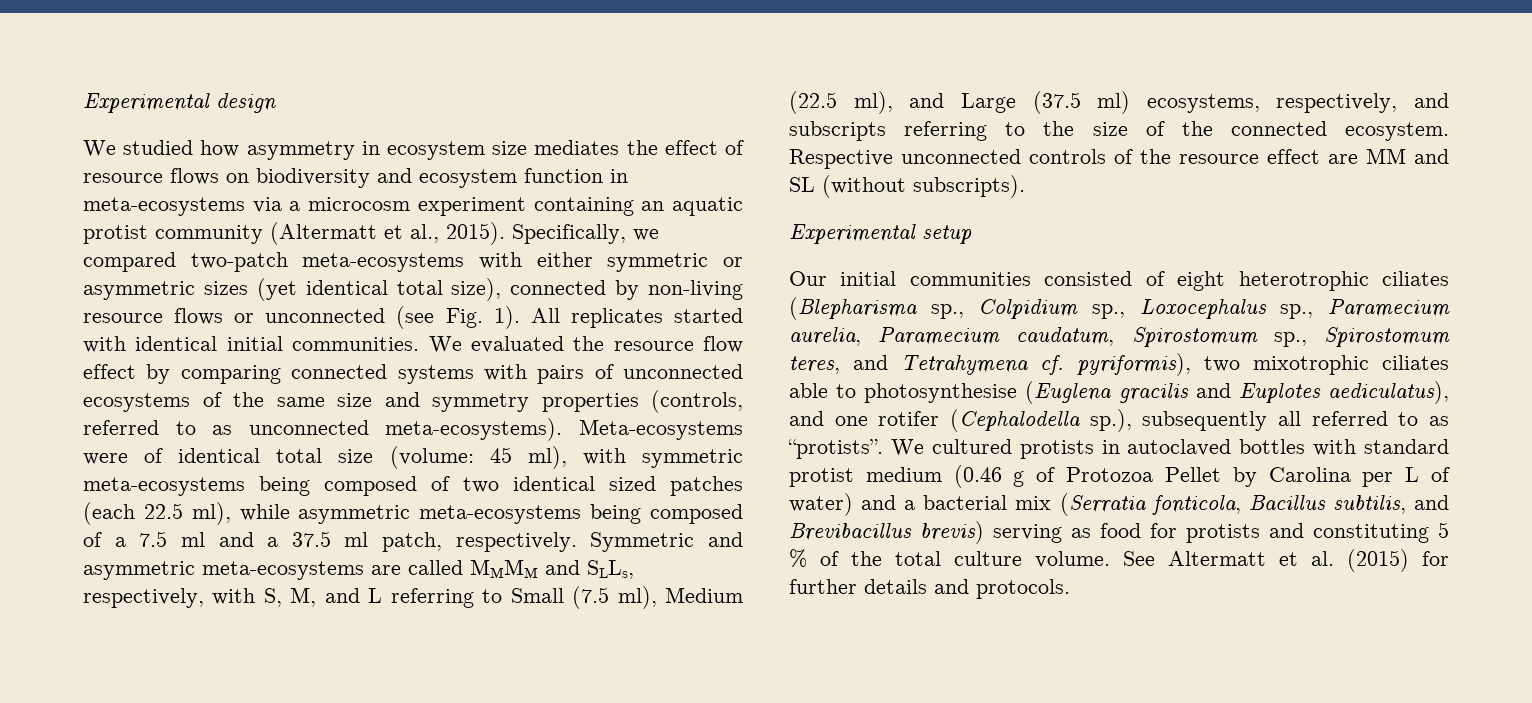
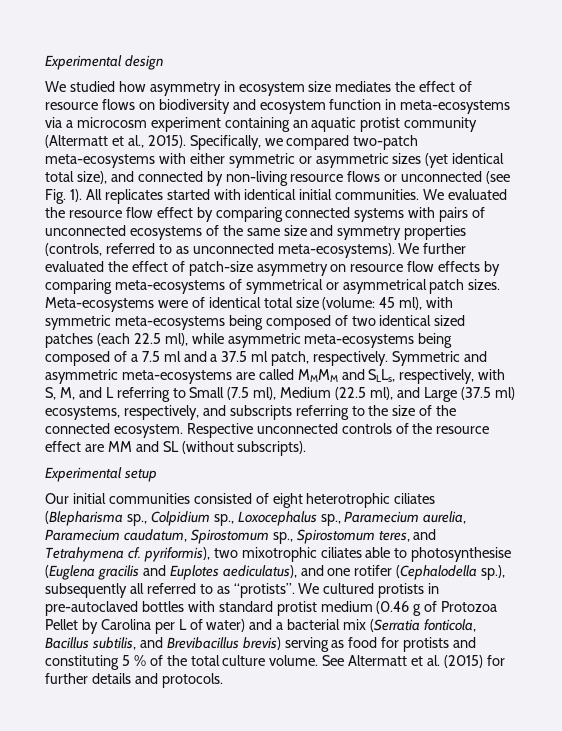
- Specifically, we compared two-patch meta-ecosystems with either symmetric or asymmetric sizes (yet identical total size), connected by non-living resource flows or unconnected (see Fig. 1).
+ Specifically, we compared two-patch meta-ecosystems with either symmetric or asymmetric sizes (yet identical total size), and connected by non-living resource flows or unconnected (see Fig. 1).
+ We further evaluated the effect of patch-size asymmetry on resource flow effects by comparing meta-ecosystems of symmetrical or asymmetrical patch sizes.
- We cultured protists in autoclaved bottles with standard protist medium (0.46 g of Protozoa Pellet by Carolina per L of water) and a bacterial mix (Serratia fonticola, Bacillus subtilis, and Brevibacillus brevis) serving as food for protists and constituting 5 % of the total culture volume.
+ We cultured protists in pre-autoclaved bottles with standard protist medium (0.46 g of Protozoa Pellet by Carolina per L of water) and a bacterial mix (Serratia fonticola, Bacillus subtilis, and Brevibacillus brevis) serving as food for protists and constituting 5 % of the total culture volume.

